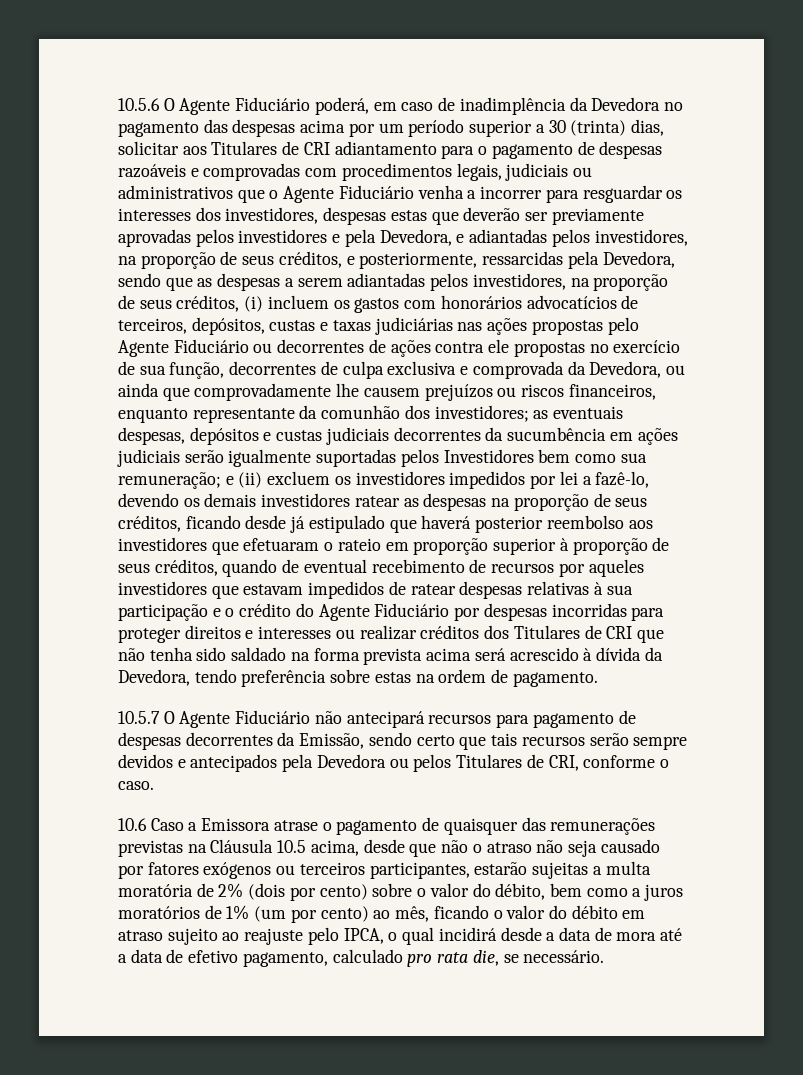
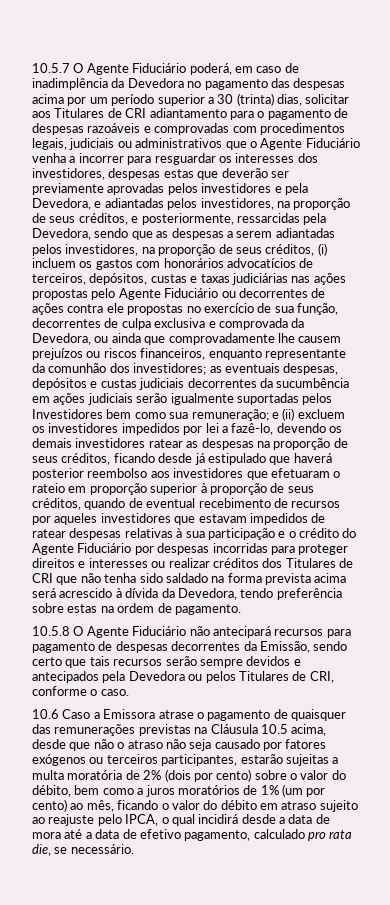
- 10.5.6 O Agente Fiduciário poderá, em caso de inadimplência da Devedora no pagamento das despesas acima por um período superior a 30 (trinta) dias, solicitar aos Titulares de CRI adiantamento para o pagamento de despesas razoáveis e comprovadas com procedimentos legais, judiciais ou administrativos que o Agente Fiduciário venha a incorrer para resguardar os interesses dos investidores, despesas estas que deverão ser previamente aprovadas pelos investidores e pela Devedora, e adiantadas pelos investidores, na proporção de seus créditos, e posteriormente, ressarcidas pela Devedora, sendo que as despesas a serem adiantadas pelos investidores, na proporção de seus créditos, (i) incluem os gastos com honorários advocatícios de terceiros, depósitos, custas e taxas judiciárias nas ações propostas pelo Agente Fiduciário ou decorrentes de ações contra ele propostas no exercício de sua função, decorrentes de culpa exclusiva e comprovada da Devedora, ou ainda que comprovadamente lhe causem prejuízos ou riscos financeiros, enquanto representante da comunhão dos investidores;
+ 10.5.7 O Agente Fiduciário poderá, em caso de inadimplência da Devedora no pagamento das despesas acima por um período superior a 30 (trinta) dias, solicitar aos Titulares de CRI adiantamento para o pagamento de despesas razoáveis e comprovadas com procedimentos legais, judiciais ou administrativos que o Agente Fiduciário venha a incorrer para resguardar os interesses dos investidores, despesas estas que deverão ser previamente aprovadas pelos investidores e pela Devedora, e adiantadas pelos investidores, na proporção de seus créditos, e posteriormente, ressarcidas pela Devedora, sendo que as despesas a serem adiantadas pelos investidores, na proporção de seus créditos, (i) incluem os gastos com honorários advocatícios de terceiros, depósitos, custas e taxas judiciárias nas ações propostas pelo Agente Fiduciário ou decorrentes de ações contra ele propostas no exercício de sua função, decorrentes de culpa exclusiva e comprovada da Devedora, ou ainda que comprovadamente lhe causem prejuízos ou riscos financeiros, enquanto representante da comunhão dos investidores;
- 10.5.7 O Agente Fiduciário não antecipará recursos para pagamento de despesas decorrentes da Emissão, sendo certo que tais recursos serão sempre devidos e antecipados pela Devedora ou pelos Titulares de CRI, conforme o caso.
+ 10.5.8 O Agente Fiduciário não antecipará recursos para pagamento de despesas decorrentes da Emissão, sendo certo que tais recursos serão sempre devidos e antecipados pela Devedora ou pelos Titulares de CRI, conforme o caso.

